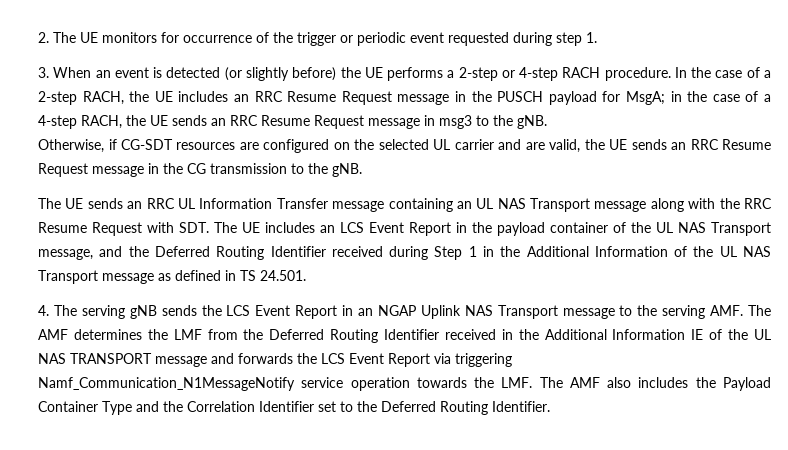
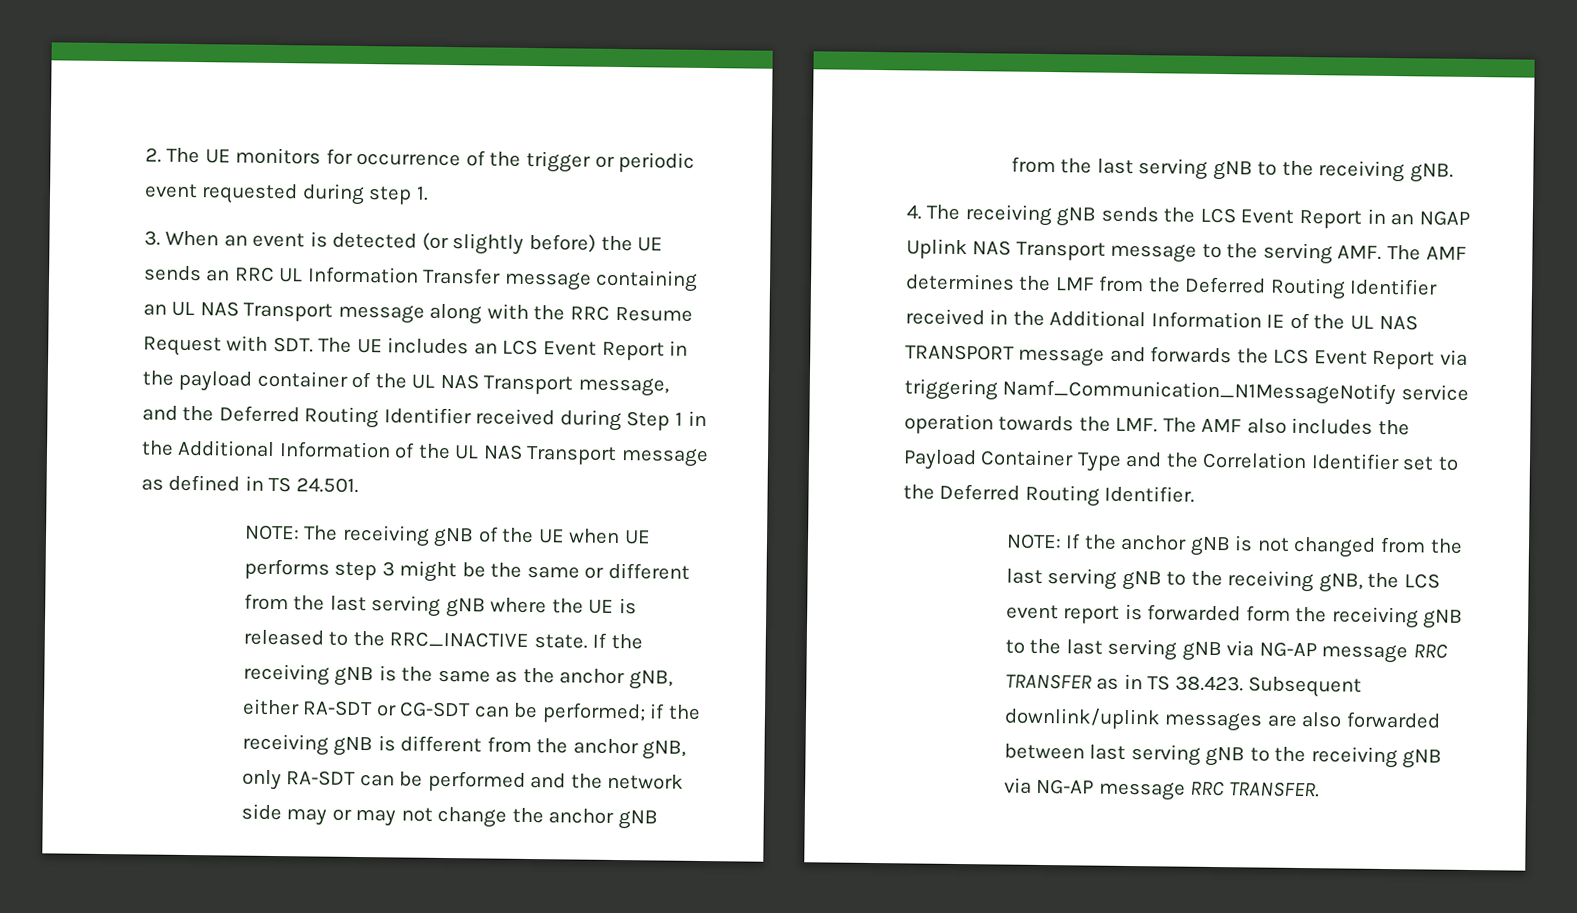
- 3. When an event is detected (or slightly before) the UE performs a 2-step or 4-step RACH procedure. In the case of a 2-step RACH, the UE includes an RRC Resume Request message in the PUSCH payload for MsgA; in the case of a 4-step RACH, the UE sends an RRC Resume Request message in msg3 to the gNB.
- Otherwise, if CG-SDT resources are configured on the selected UL carrier and are valid, the UE sends an RRC Resume Request message in the CG transmission to the gNB.
- The UE sends an RRC UL Information Transfer message containing an UL NAS Transport message along with the RRC Resume Request with SDT. The UE includes an LCS Event Report in the payload container of the UL NAS Transport message, and the Deferred Routing Identifier received during Step 1 in the Additional Information of the UL NAS Transport message as defined in TS 24.501.
+ 3. When an event is detected (or slightly before) the UE sends an RRC UL Information Transfer message containing an UL NAS Transport message along with the RRC Resume Request with SDT. The UE includes an LCS Event Report in the payload container of the UL NAS Transport message, and the Deferred Routing Identifier received during Step 1 in the Additional Information of the UL NAS Transport message as defined in TS 24.501.
+ NOTE: The receiving gNB of the UE when UE performs step 3 might be the same or different from the last serving gNB where the UE is released to the RRC_INACTIVE state. If the receiving gNB is the same as the anchor gNB, either RA-SDT or CG-SDT can be performed; if the receiving gNB is different from the anchor gNB, only RA-SDT can be performed and the network side may or may not change the anchor gNB from the last serving gNB to the receiving gNB.
- 4. The serving gNB sends the LCS Event Report in an NGAP Uplink NAS Transport message to the serving AMF. The AMF determines the LMF from the Deferred Routing Identifier received in the Additional Information IE of the UL NAS TRANSPORT message and forwards the LCS Event Report via triggering Namf_Communication_N1MessageNotify service operation towards the LMF. The AMF also includes the Payload Container Type and the Correlation Identifier set to the Deferred Routing Identifier.
+ 4. The receiving gNB sends the LCS Event Report in an NGAP Uplink NAS Transport message to the serving AMF. The AMF determines the LMF from the Deferred Routing Identifier received in the Additional Information IE of the UL NAS TRANSPORT message and forwards the LCS Event Report via triggering Namf_Communication_N1MessageNotify service operation towards the LMF. The AMF also includes the Payload Container Type and the Correlation Identifier set to the Deferred Routing Identifier.
+ NOTE: If the anchor gNB is not changed from the last serving gNB to the receiving gNB, the LCS event report is forwarded form the receiving gNB to the last serving gNB via NG-AP message RRC TRANSFER as in TS 38.423. Subsequent downlink/uplink messages are also forwarded between last serving gNB to the receiving gNB via NG-AP message RRC TRANSFER.

